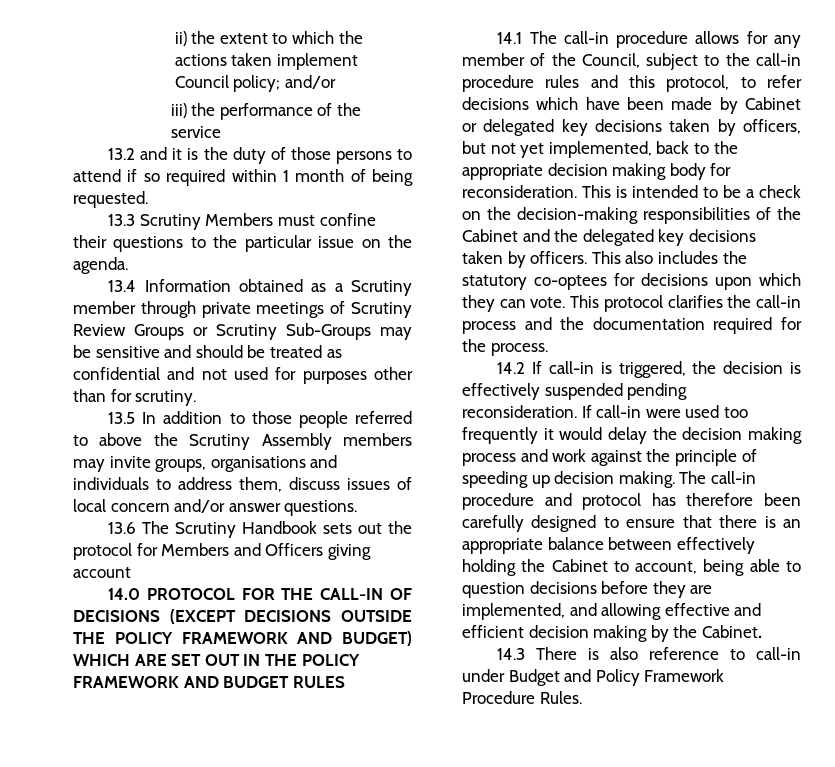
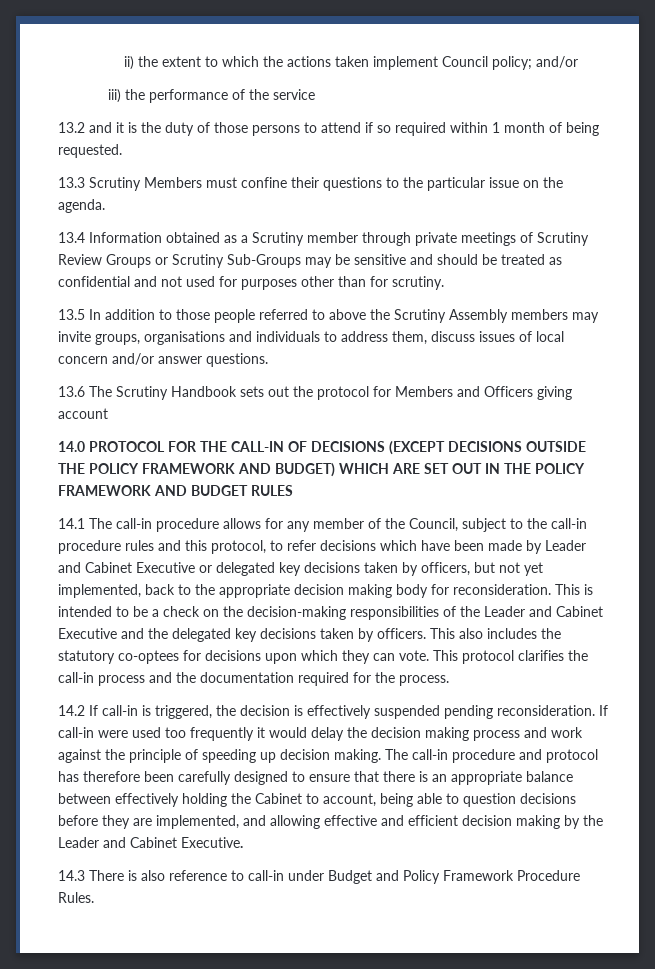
- 14.1 The call-in procedure allows for any member of the Council, subject to the call-in procedure rules and this protocol, to refer decisions which have been made by Cabinet or delegated key decisions taken by officers, but not yet implemented, back to the appropriate decision making body for reconsideration.
+ 14.1 The call-in procedure allows for any member of the Council, subject to the call-in procedure rules and this protocol, to refer decisions which have been made by Leader and Cabinet Executive or delegated key decisions taken by officers, but not yet implemented, back to the appropriate decision making body for reconsideration.
- This is intended to be a check on the decision-making responsibilities of the Cabinet and the delegated key decisions taken by officers.
+ This is intended to be a check on the decision-making responsibilities of the Leader and Cabinet Executive and the delegated key decisions taken by officers.
- The call-in procedure and protocol has therefore been carefully designed to ensure that there is an appropriate balance between effectively holding the Cabinet to account, being able to question decisions before they are implemented, and allowing effective and efficient decision making by the Cabinet.
+ The call-in procedure and protocol has therefore been carefully designed to ensure that there is an appropriate balance between effectively holding the Cabinet to account, being able to question decisions before they are implemented, and allowing effective and efficient decision making by the Leader and Cabinet Executive.

